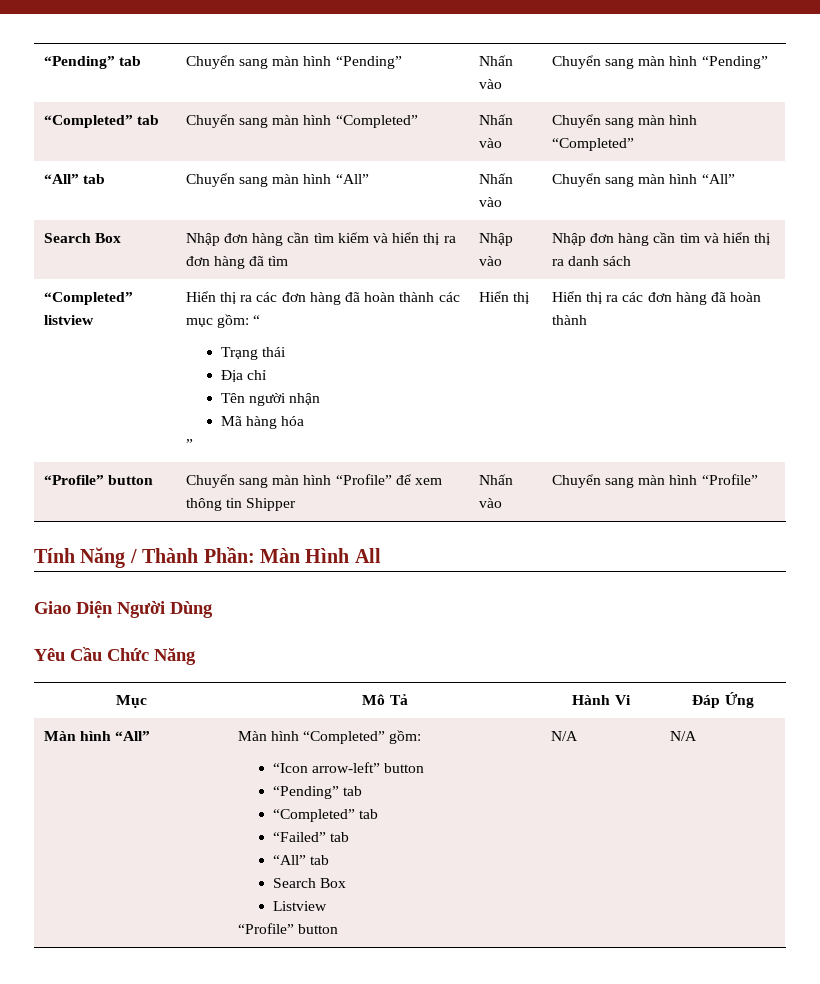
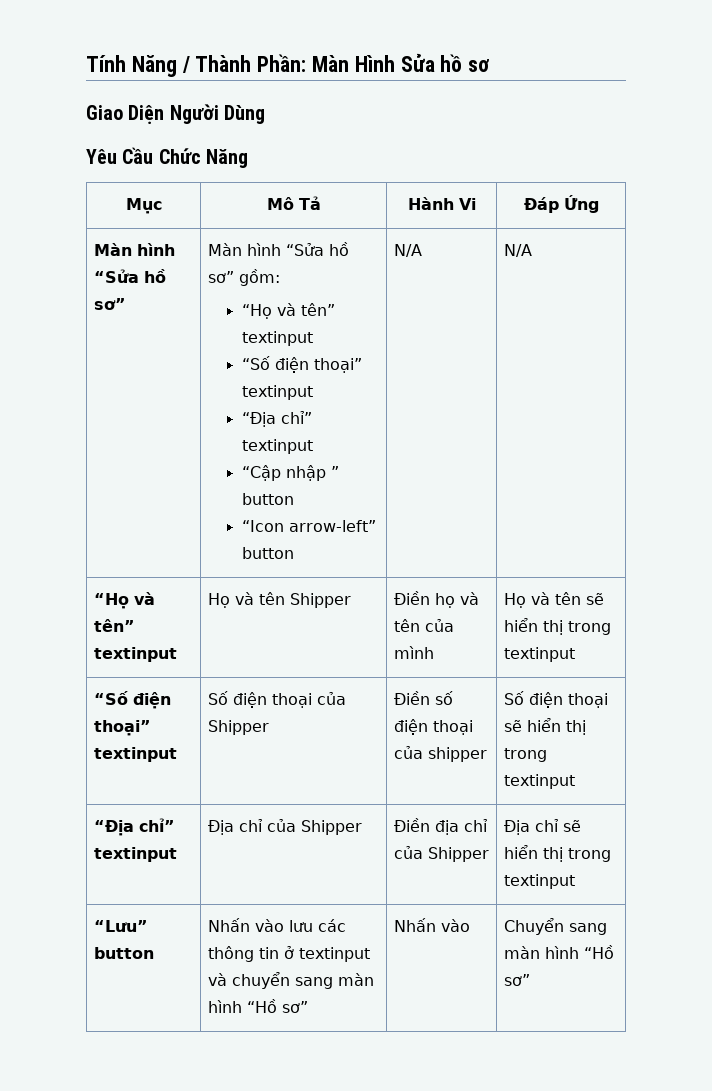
- “Pending” tab | Chuyển sang màn hình “Pending” | Nhấn vào | Chuyển sang màn hình “Pending”
- “Completed” tab | Chuyển sang màn hình “Completed” | Nhấn vào | Chuyển sang màn hình “Completed”
- “All” tab | Chuyển sang màn hình “All” | Nhấn vào | Chuyển sang màn hình “All”
- Search Box | Nhập đơn hàng cần tìm kiếm và hiển thị ra đơn hàng đã tìm | Nhập vào | Nhập đơn hàng cần tìm và hiển thị ra danh sách
- “Completed” listview | Hiển thị ra các đơn hàng đã hoàn thành các mục gồm: “
- Trạng thái
- Địa chỉ
- Tên người nhận
- Mã hàng hóa
- ” | Hiển thị | Hiển thị ra các đơn hàng đã hoàn thành
- “Profile” button | Chuyển sang màn hình “Profile” để xem thông tin Shipper | Nhấn vào | Chuyển sang màn hình “Profile”
- Tính Năng / Thành Phần: Màn Hình All
+ Tính Năng / Thành Phần: Màn Hình Sửa hồ sơ
- Màn hình “All” | Màn hình “Completed” gồm:
- “Icon arrow-left” button
- “Pending” tab
- “Completed” tab
- “Failed” tab
- “All” tab
- Search Box
- Listview
- “Profile” button | N/A | N/A
+ Màn hình “Sửa hồ sơ” | Màn hình “Sửa hồ sơ” gồm:
+ “Họ và tên” textinput
+ “Số điện thoại” textinput
+ “Địa chỉ” textinput
+ “Cập nhập ” button
+ “Icon arrow-left” button | N/A | N/A
+ “Họ và tên” textinput | Họ và tên Shipper | Điền họ và tên của mình | Họ và tên sẽ hiển thị trong textinput
+ “Số điện thoại” textinput | Số điện thoại của Shipper | Điền số điện thoại của shipper | Số điện thoại sẽ hiển thị trong textinput
+ “Địa chỉ” textinput | Địa chỉ của Shipper | Điền địa chỉ của Shipper | Địa chỉ sẽ hiển thị trong textinput
+ “Lưu” button | Nhấn vào lưu các thông tin ở textinput và chuyển sang màn hình “Hồ sơ” | Nhấn vào | Chuyển sang màn hình “Hồ sơ”

